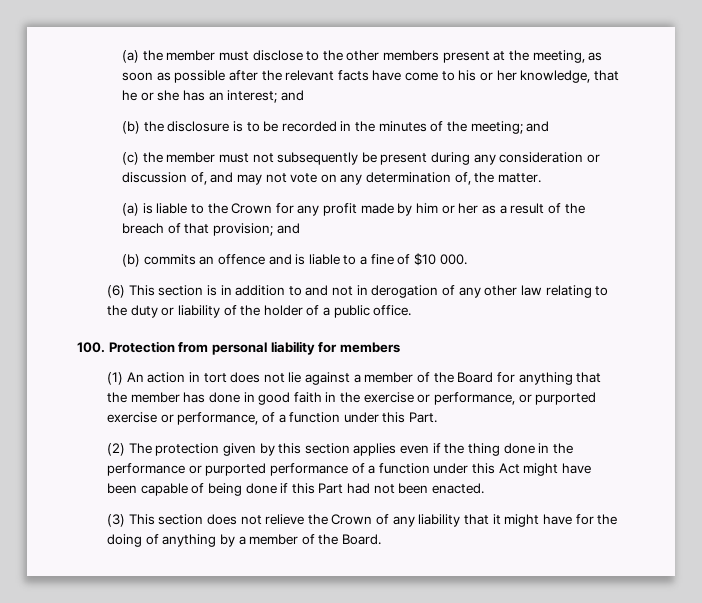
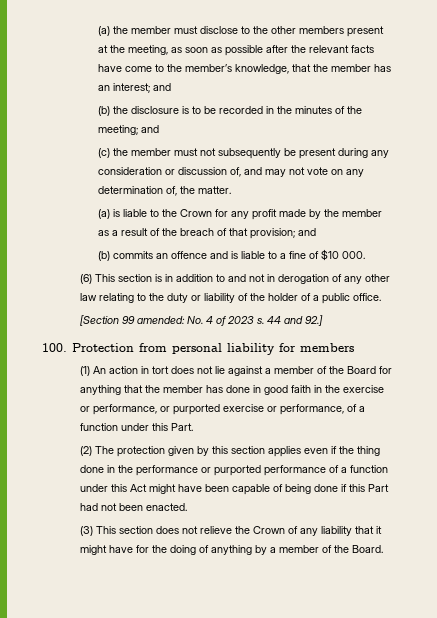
- (a) the member must disclose to the other members present at the meeting, as soon as possible after the relevant facts have come to his or her knowledge, that he or she has an interest; and
+ (a) the member must disclose to the other members present at the meeting, as soon as possible after the relevant facts have come to the member’s knowledge, that the member has an interest; and
- (a) is liable to the Crown for any profit made by him or her as a result of the breach of that provision; and
+ (a) is liable to the Crown for any profit made by the member as a result of the breach of that provision; and
+ [Section 99 amended: No. 4 of 2023 s. 44 and 92.]

